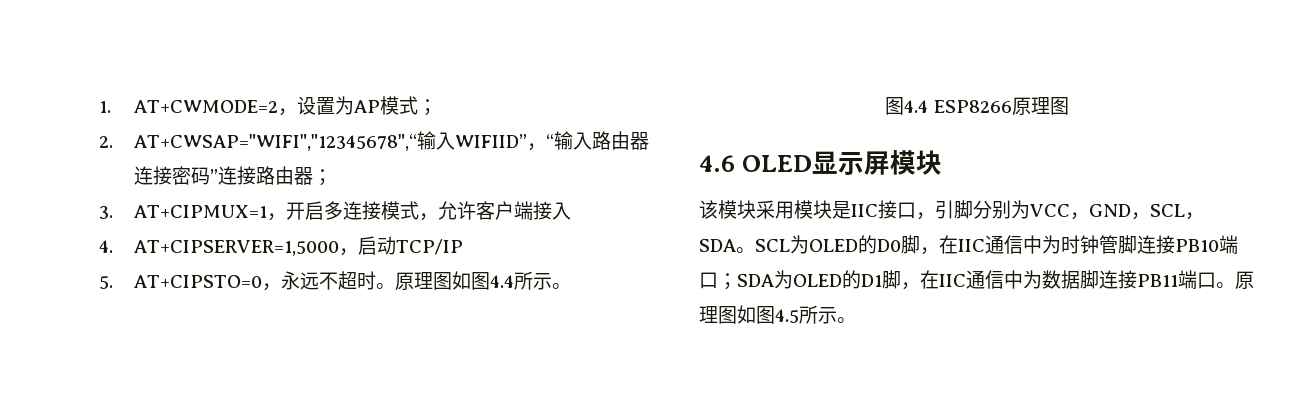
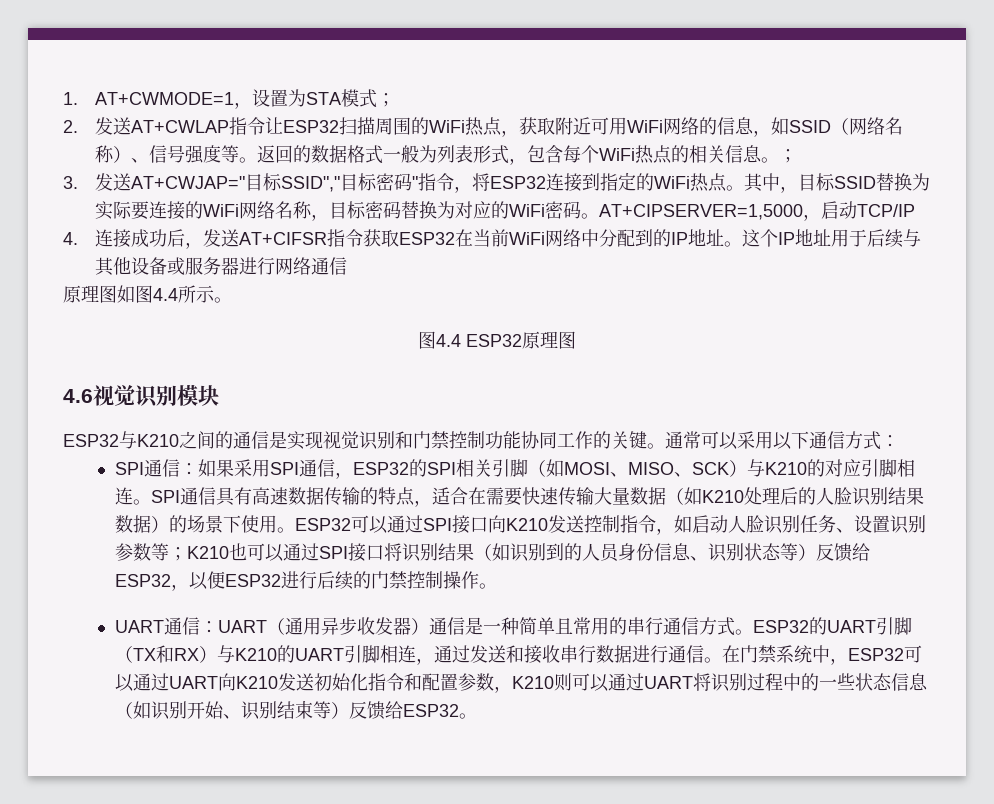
- 1. AT+CWMODE=2，设置为AP模式；
+ 1. AT+CWMODE=1，设置为STA模式；
- 2. AT+CWSAP="WIFI","12345678",“输入WIFIID”，“输入路由器连接密码”连接路由器；
- 3. AT+CIPMUX=1，开启多连接模式，允许客户端接入
- 4. AT+CIPSERVER=1,5000，启动TCP/IP
- 5. AT+CIPSTO=0，永远不超时。原理图如图4.4所示。
+ 2.发送AT+CWLAP指令让ESP32扫描周围的WiFi热点，获取附近可用WiFi网络的信息，如SSID（网络名称）、信号强度等。返回的数据格式一般为列表形式，包含每个WiFi热点的相关信息。；
+ 3.发送AT+CWJAP="目标SSID","目标密码"指令，将ESP32连接到指定的WiFi热点。其中，目标SSID替换为实际要连接的WiFi网络名称，目标密码替换为对应的WiFi密码。AT+CIPSERVER=1,5000，启动TCP/IP
+ 4.连接成功后，发送AT+CIFSR指令获取ESP32在当前WiFi网络中分配到的IP地址。这个IP地址用于后续与其他设备或服务器进行网络通信
+ 原理图如图4.4所示。
- 图4.4 ESP8266原理图
+ 图4.4 ESP32原理图
- 4.6 OLED显示屏模块
+ 4.6视觉识别模块
- 该模块采用模块是IIC接口，引脚分别为VCC，GND，SCL，SDA。SCL为OLED的D0脚，在IIC通信中为时钟管脚连接PB10端口；SDA为OLED的D1脚，在IIC通信中为数据脚连接PB11端口。原理图如图4.5所示。
+ ESP32与K210之间的通信是实现视觉识别和门禁控制功能协同工作的关键。通常可以采用以下通信方式：
+ SPI通信：如果采用SPI通信，ESP32的SPI相关引脚（如MOSI、MISO、SCK）与K210的对应引脚相连。SPI通信具有高速数据传输的特点，适合在需要快速传输大量数据（如K210处理后的人脸识别结果数据）的场景下使用。ESP32可以通过SPI接口向K210发送控制指令，如启动人脸识别任务、设置识别参数等；K210也可以通过SPI接口将识别结果（如识别到的人员身份信息、识别状态等）反馈给ESP32，以便ESP32进行后续的门禁控制操作。
+ UART通信：UART（通用异步收发器）通信是一种简单且常用的串行通信方式。ESP32的UART引脚（TX和RX）与K210的UART引脚相连，通过发送和接收串行数据进行通信。在门禁系统中，ESP32可以通过UART向K210发送初始化指令和配置参数，K210则可以通过UART将识别过程中的一些状态信息（如识别开始、识别结束等）反馈给ESP32。

